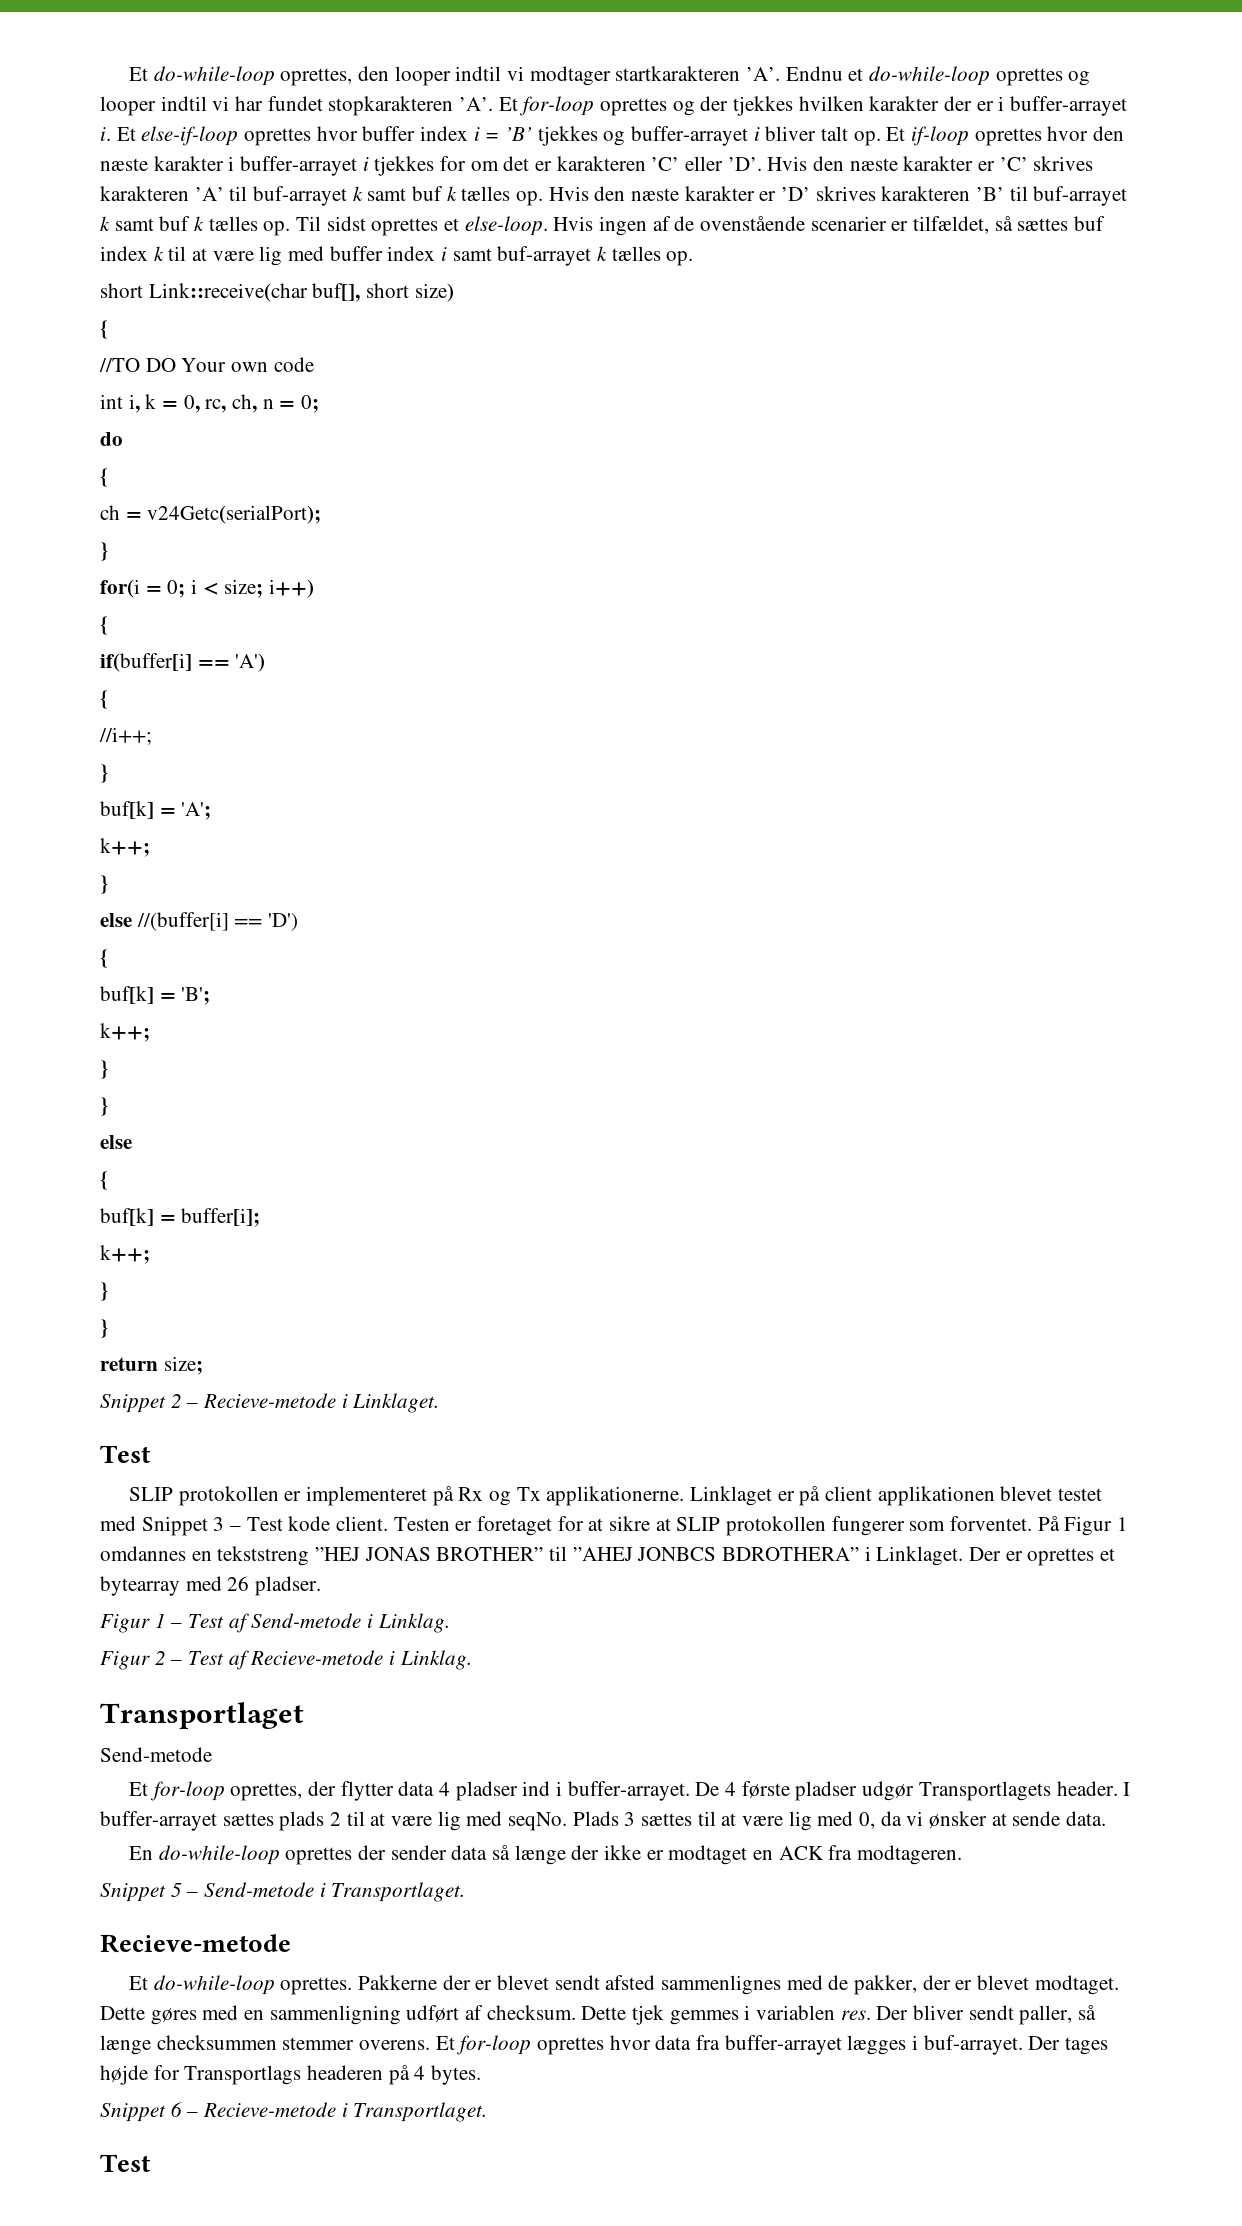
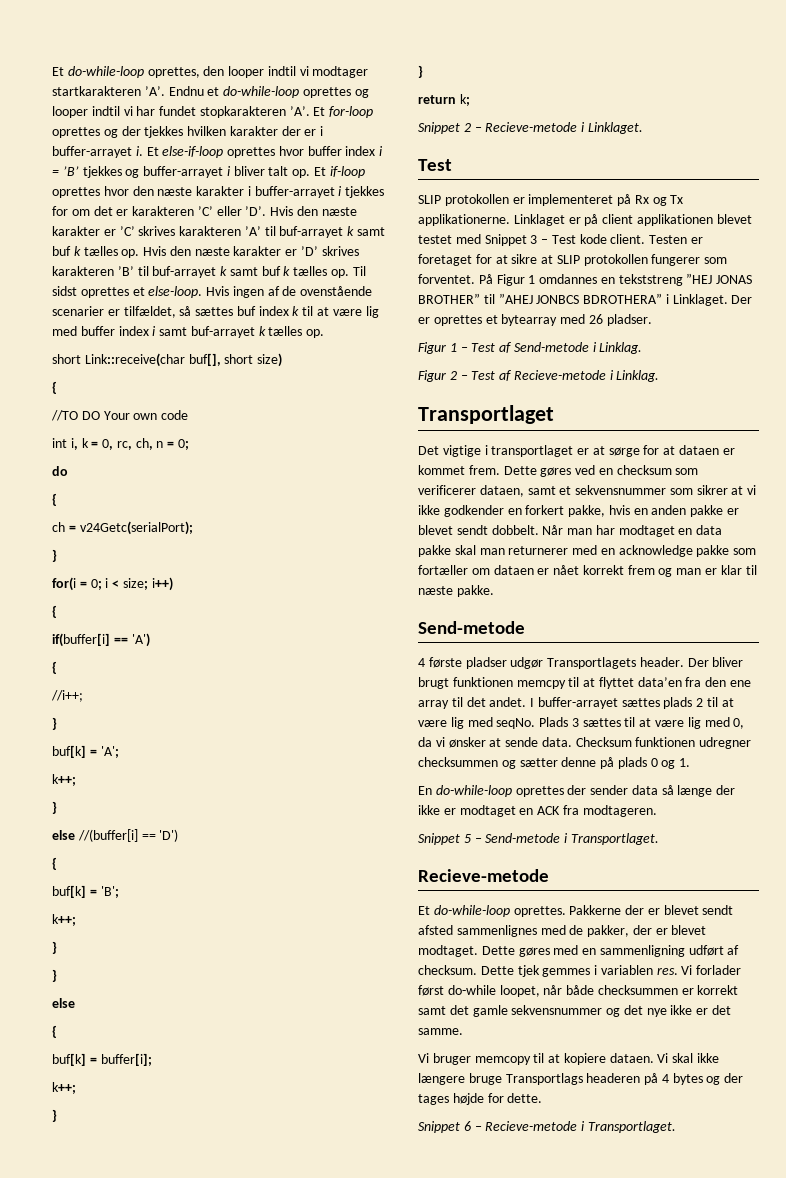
- return size;
+ return k;
  Transportlaget
+ Det vigtige i transportlaget er at sørge for at dataen er kommet frem. Dette gøres ved en checksum som verificerer dataen, samt et sekvensnummer som sikrer at vi ikke godkender en forkert pakke, hvis en anden pakke er blevet sendt dobbelt. Når man har modtaget en data pakke skal man returnerer med en acknowledge pakke som fortæller om dataen er nået korrekt frem og man er klar til næste pakke.
  Send-metode
- Et for-loop oprettes, der flytter data 4 pladser ind i buffer-arrayet. De 4 første pladser udgør Transportlagets header.
+ 4 første pladser udgør Transportlagets header.
+ Der bliver brugt funktionen memcpy til at flyttet data’en fra den ene array til det andet.
+ Checksum funktionen udregner checksummen og sætter denne på plads 0 og 1.
- Der bliver sendt paller, så længe checksummen stemmer overens. Et for-loop oprettes hvor data fra buffer-arrayet lægges i buf-arrayet. Der tages højde for Transportlags headeren på 4 bytes.
+ Vi forlader først do-while loopet, når både checksummen er korrekt samt det gamle sekvensnummer og det nye ikke er det samme.
+ Vi bruger memcopy til at kopiere dataen. Vi skal ikke længere bruge Transportlags headeren på 4 bytes og der tages højde for dette.
  Snippet 6 – Recieve-metode i Transportlaget.
- Test

